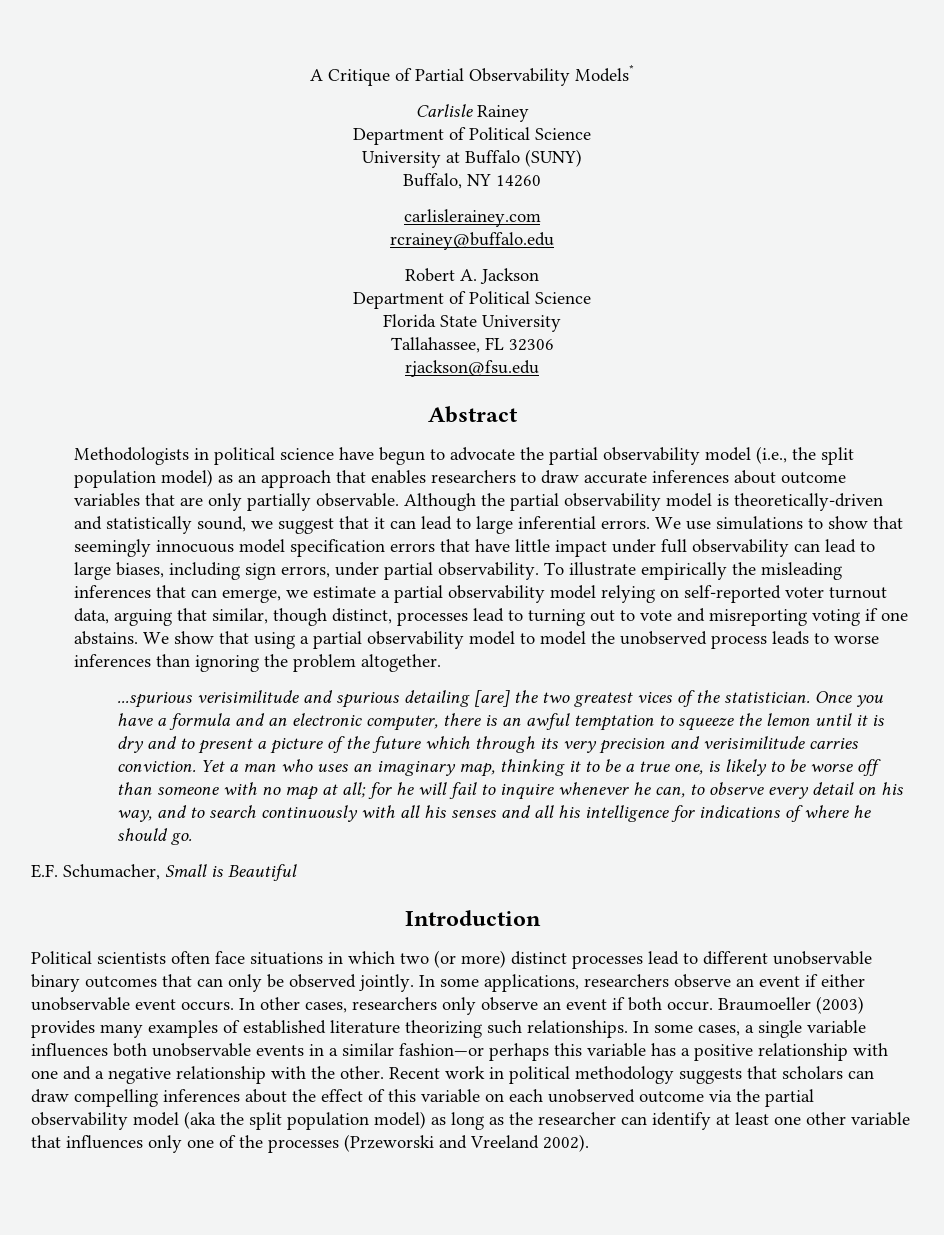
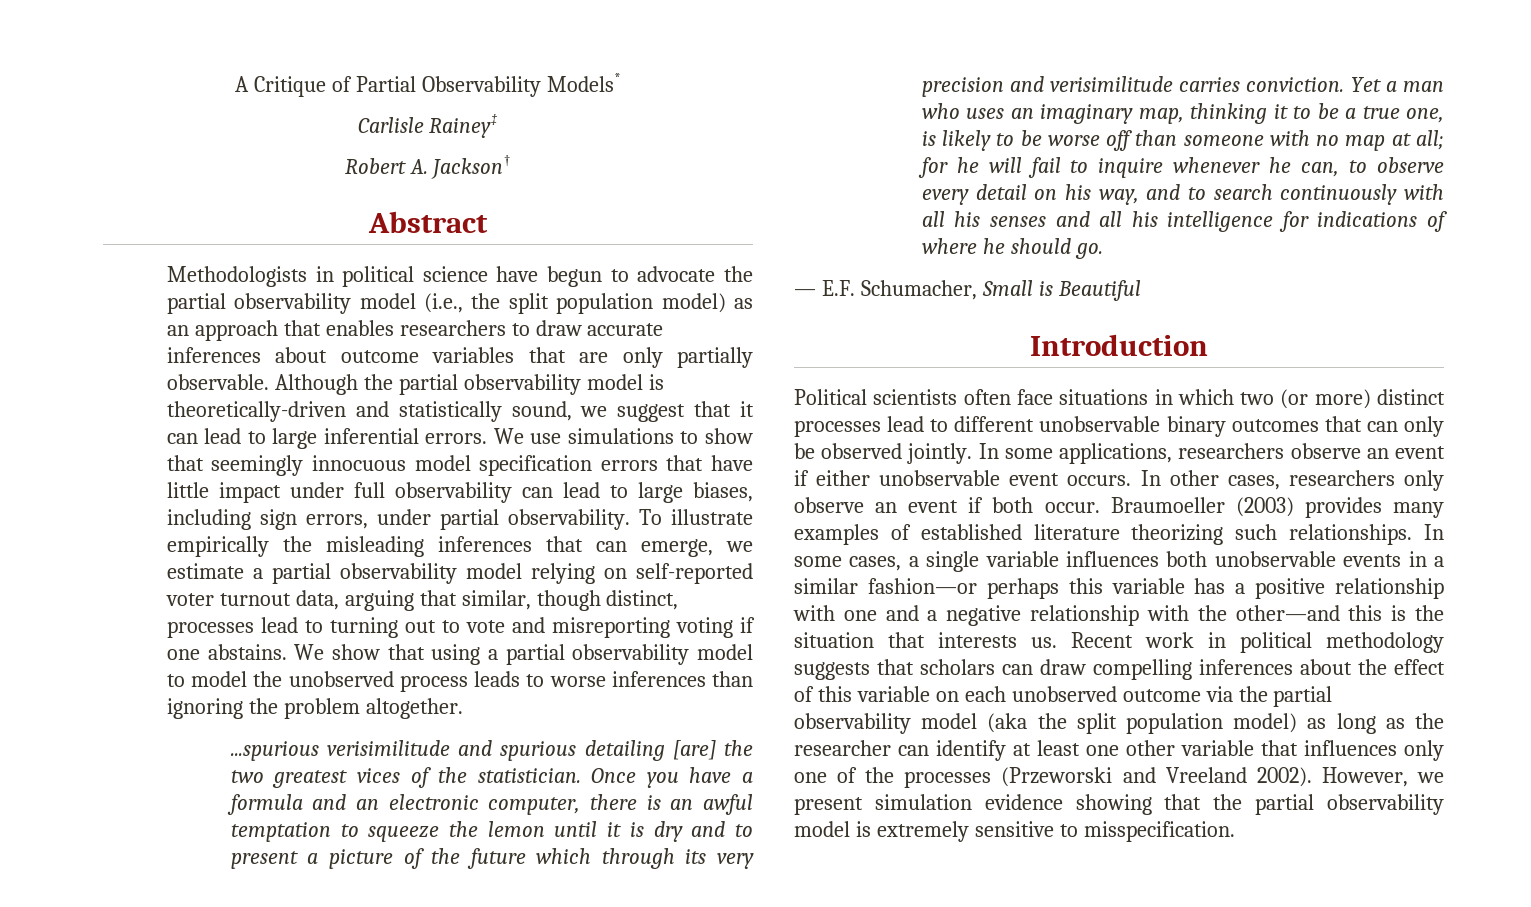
- Carlisle Rainey
- Department of Political Science
- University at Buffalo (SUNY)
- Buffalo, NY 14260
- carlislerainey.com
- rcrainey@buffalo.edu
- Robert A. Jackson
- Department of Political Science
- Florida State University
- Tallahassee, FL 32306
- rjackson@fsu.edu
+ Carlisle Rainey‡
+ Robert A. Jackson†
- E.F. Schumacher, Small is Beautiful
+ — E.F. Schumacher, Small is Beautiful
- In some cases, a single variable influences both unobservable events in a similar fashion—or perhaps this variable has a positive relationship with one and a negative relationship with the other.
+ In some cases, a single variable influences both unobservable events in a similar fashion—or perhaps this variable has a positive relationship with one and a negative relationship with the other—and this is the situation that interests us.
+ However, we present simulation evidence showing that the partial observability model is extremely sensitive to misspecification.

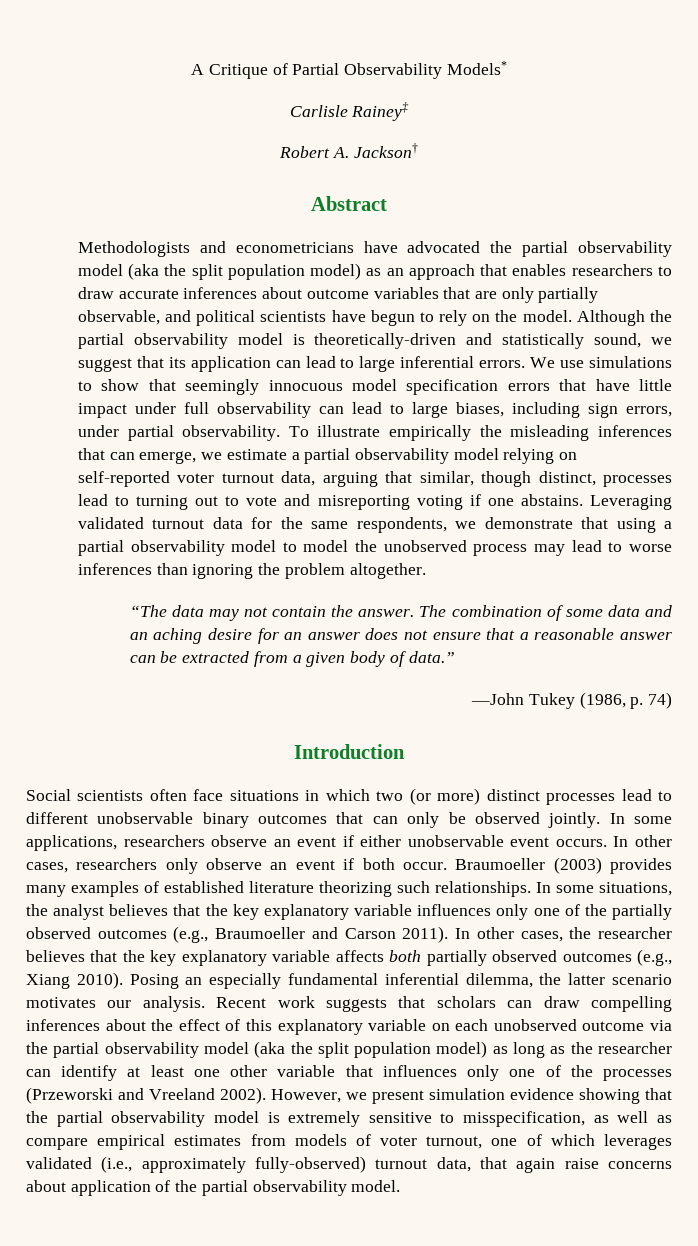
- Methodologists in political science have begun to advocate the partial observability model (i.e., the split population model) as an approach that enables researchers to draw accurate inferences about outcome variables that are only partially observable.
+ Methodologists and econometricians have advocated the partial observability model (aka the split population model) as an approach that enables researchers to draw accurate inferences about outcome variables that are only partially observable, and political scientists have begun to rely on the model.
- Although the partial observability model is theoretically-driven and statistically sound, we suggest that it can lead to large inferential errors.
+ Although the partial observability model is theoretically-driven and statistically sound, we suggest that its application can lead to large inferential errors.
- We show that using a partial observability model to model the unobserved process leads to worse inferences than ignoring the problem altogether.
+ Leveraging validated turnout data for the same respondents, we demonstrate that using a partial observability model to model the unobserved process may lead to worse inferences than ignoring the problem altogether.
- ...spurious verisimilitude and spurious detailing [are] the two greatest vices of the statistician. Once you have a formula and an electronic computer, there is an awful temptation to squeeze the lemon until it is dry and to present a picture of the future which through its very precision and verisimilitude carries conviction. Yet a man who uses an imaginary map, thinking it to be a true one, is likely to be worse off than someone with no map at all; for he will fail to inquire whenever he can, to observe every detail on his way, and to search continuously with all his senses and all his intelligence for indications of where he should go.
- — E.F. Schumacher, Small is Beautiful
+ “The data may not contain the answer. The combination of some data and an aching desire for an answer does not ensure that a reasonable answer can be extracted from a given body of data.”
+ —John Tukey (1986, p. 74)
- Political scientists often face situations in which two (or more) distinct processes lead to different unobservable binary outcomes that can only be observed jointly.
+ Social scientists often face situations in which two (or more) distinct processes lead to different unobservable binary outcomes that can only be observed jointly.
- In some cases, a single variable influences both unobservable events in a similar fashion—or perhaps this variable has a positive relationship with one and a negative relationship with the other—and this is the situation that interests us. Recent work in political methodology suggests that scholars can draw compelling inferences about the effect of this variable on each unobserved outcome via the partial observability model (aka the split population model) as long as the researcher can identify at least one other variable that influences only one of the processes (Przeworski and Vreeland 2002).
+ In some situations, the analyst believes that the key explanatory variable influences only one of the partially observed outcomes (e.g., Braumoeller and Carson 2011). In other cases, the researcher believes that the key explanatory variable affects both partially observed outcomes (e.g., Xiang 2010). Posing an especially fundamental inferential dilemma, the latter scenario motivates our analysis. Recent work suggests that scholars can draw compelling inferences about the effect of this explanatory variable on each unobserved outcome via the partial observability model (aka the split population model) as long as the researcher can identify at least one other variable that influences only one of the processes (Przeworski and Vreeland 2002).
- However, we present simulation evidence showing that the partial observability model is extremely sensitive to misspecification.
+ However, we present simulation evidence showing that the partial observability model is extremely sensitive to misspecification, as well as compare empirical estimates from models of voter turnout, one of which leverages validated (i.e., approximately fully-observed) turnout data, that again raise concerns about application of the partial observability model.

